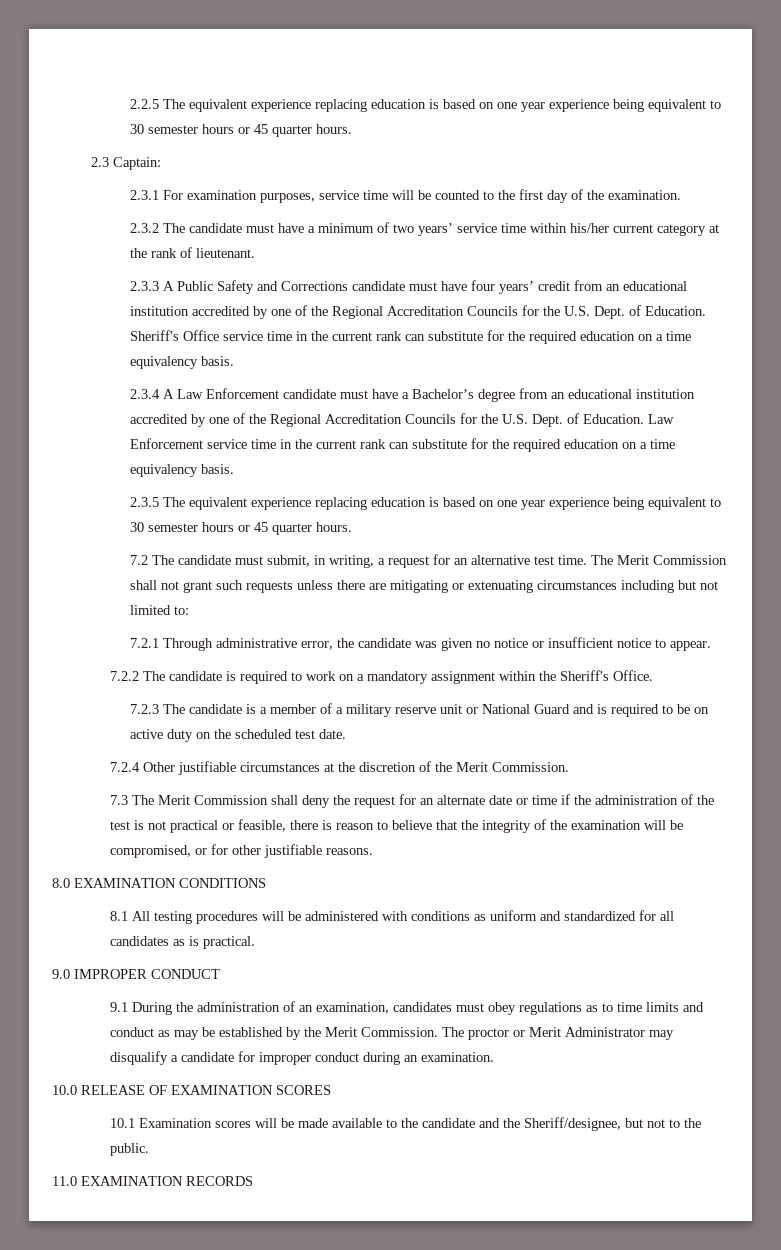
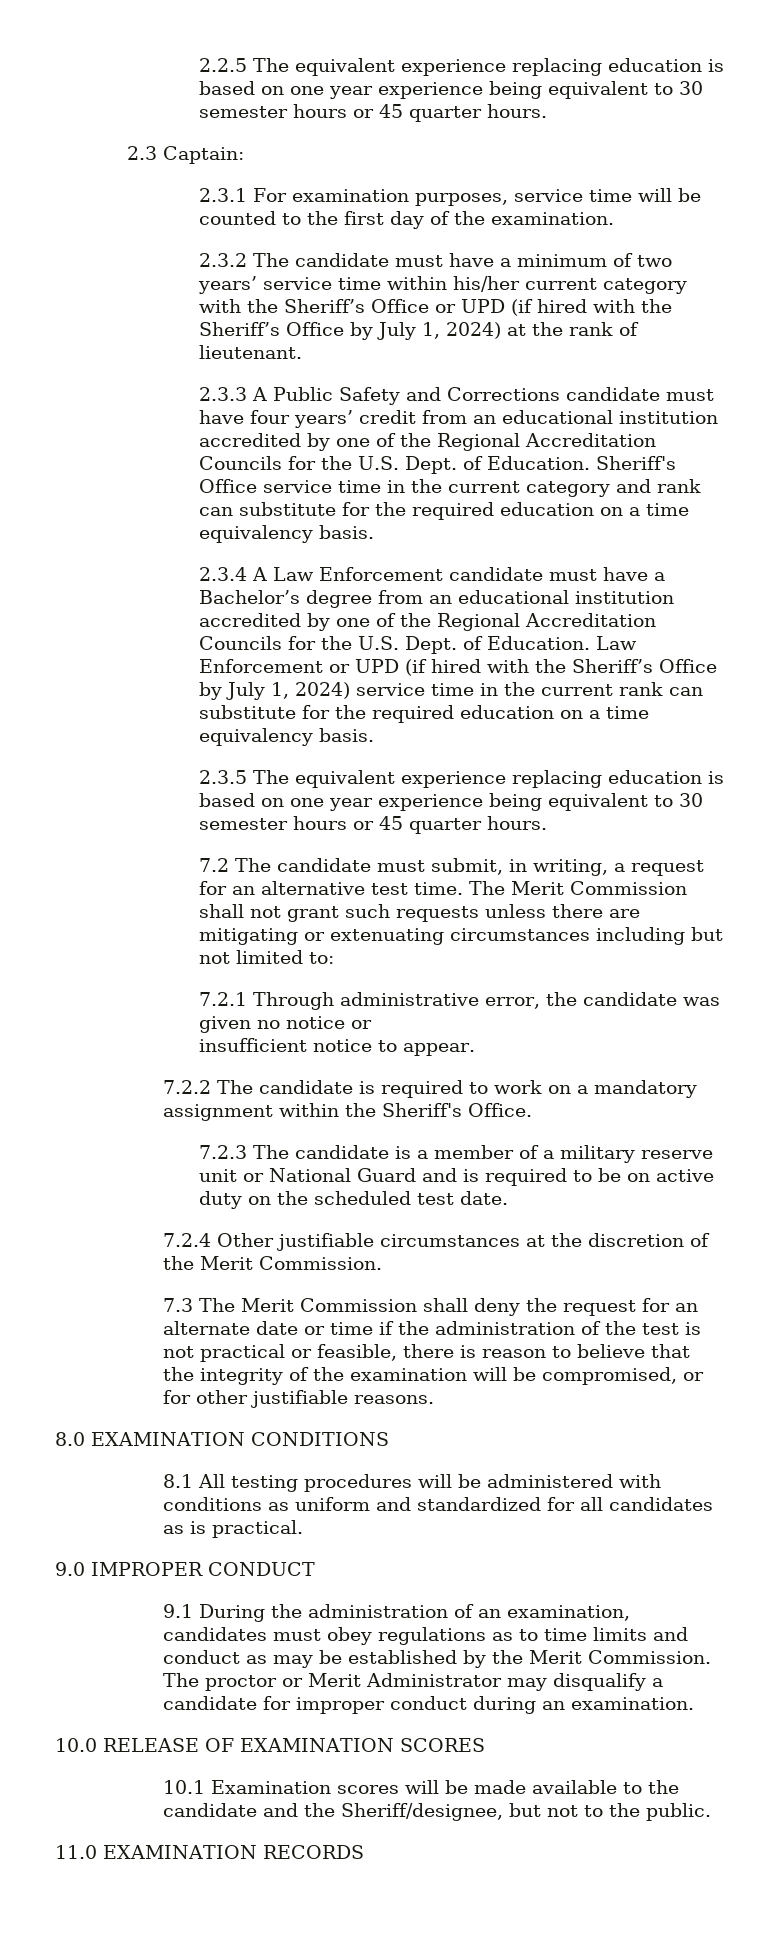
- 2.3.2 The candidate must have a minimum of two years’ service time within his/her current category at the rank of lieutenant.
+ 2.3.2 The candidate must have a minimum of two years’ service time within his/her current category with the Sheriff’s Office or UPD (if hired with the Sheriff’s Office by July 1, 2024) at the rank of lieutenant.
- Sheriff's Office service time in the current rank can substitute for the required education on a time equivalency basis.
+ Sheriff's Office service time in the current category and rank can substitute for the required education on a time equivalency basis.
- Law Enforcement service time in the current rank can substitute for the required education on a time equivalency basis.
+ Law Enforcement or UPD (if hired with the Sheriff’s Office by July 1, 2024) service time in the current rank can substitute for the required education on a time equivalency basis.
- 7.2.1 Through administrative error, the candidate was given no notice or insufficient notice to appear.
+ 7.2.1 Through administrative error, the candidate was given no notice or
+ insufficient notice to appear.

